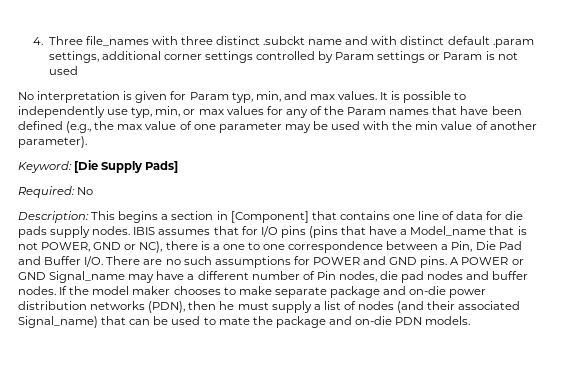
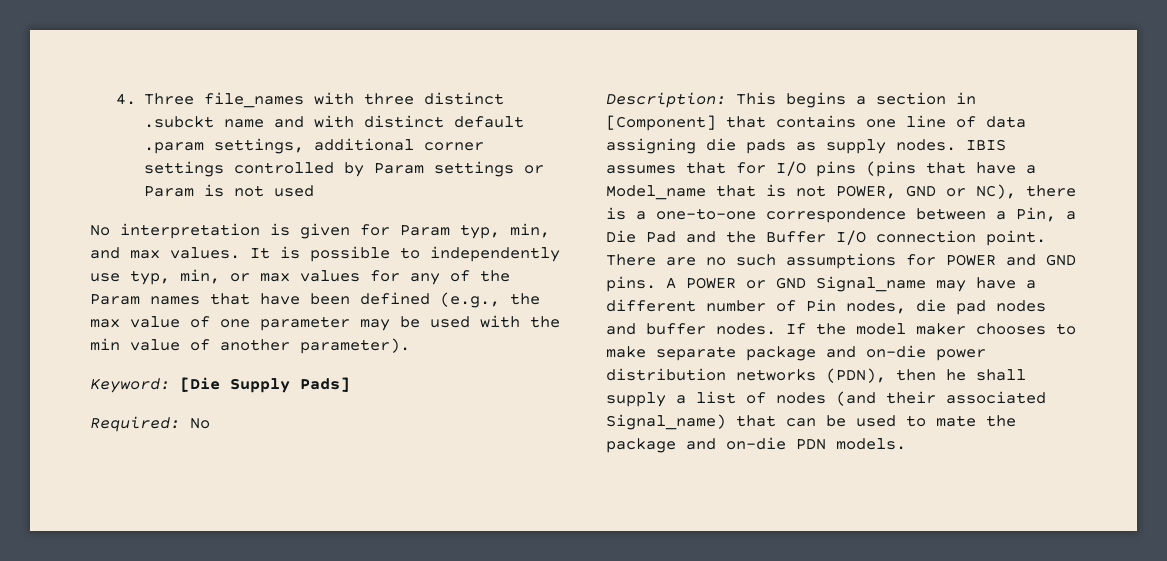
- Description: This begins a section in [Component] that contains one line of data for die pads supply nodes.
+ Description: This begins a section in [Component] that contains one line of data assigning die pads as supply nodes.
- IBIS assumes that for I/O pins (pins that have a Model_name that is not POWER, GND or NC), there is a one to one correspondence between a Pin, Die Pad and Buffer I/O. There are no such assumptions for POWER and GND pins.
+ IBIS assumes that for I/O pins (pins that have a Model_name that is not POWER, GND or NC), there is a one-to-one correspondence between a Pin, a Die Pad and the Buffer I/O connection point. There are no such assumptions for POWER and GND pins.
- If the model maker chooses to make separate package and on-die power distribution networks (PDN), then he must supply a list of nodes (and their associated Signal_name) that can be used to mate the package and on-die PDN models.
+ If the model maker chooses to make separate package and on-die power distribution networks (PDN), then he shall supply a list of nodes (and their associated Signal_name) that can be used to mate the package and on-die PDN models.

